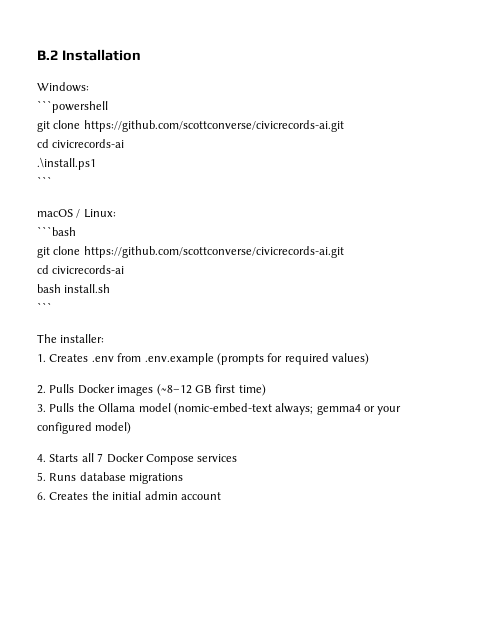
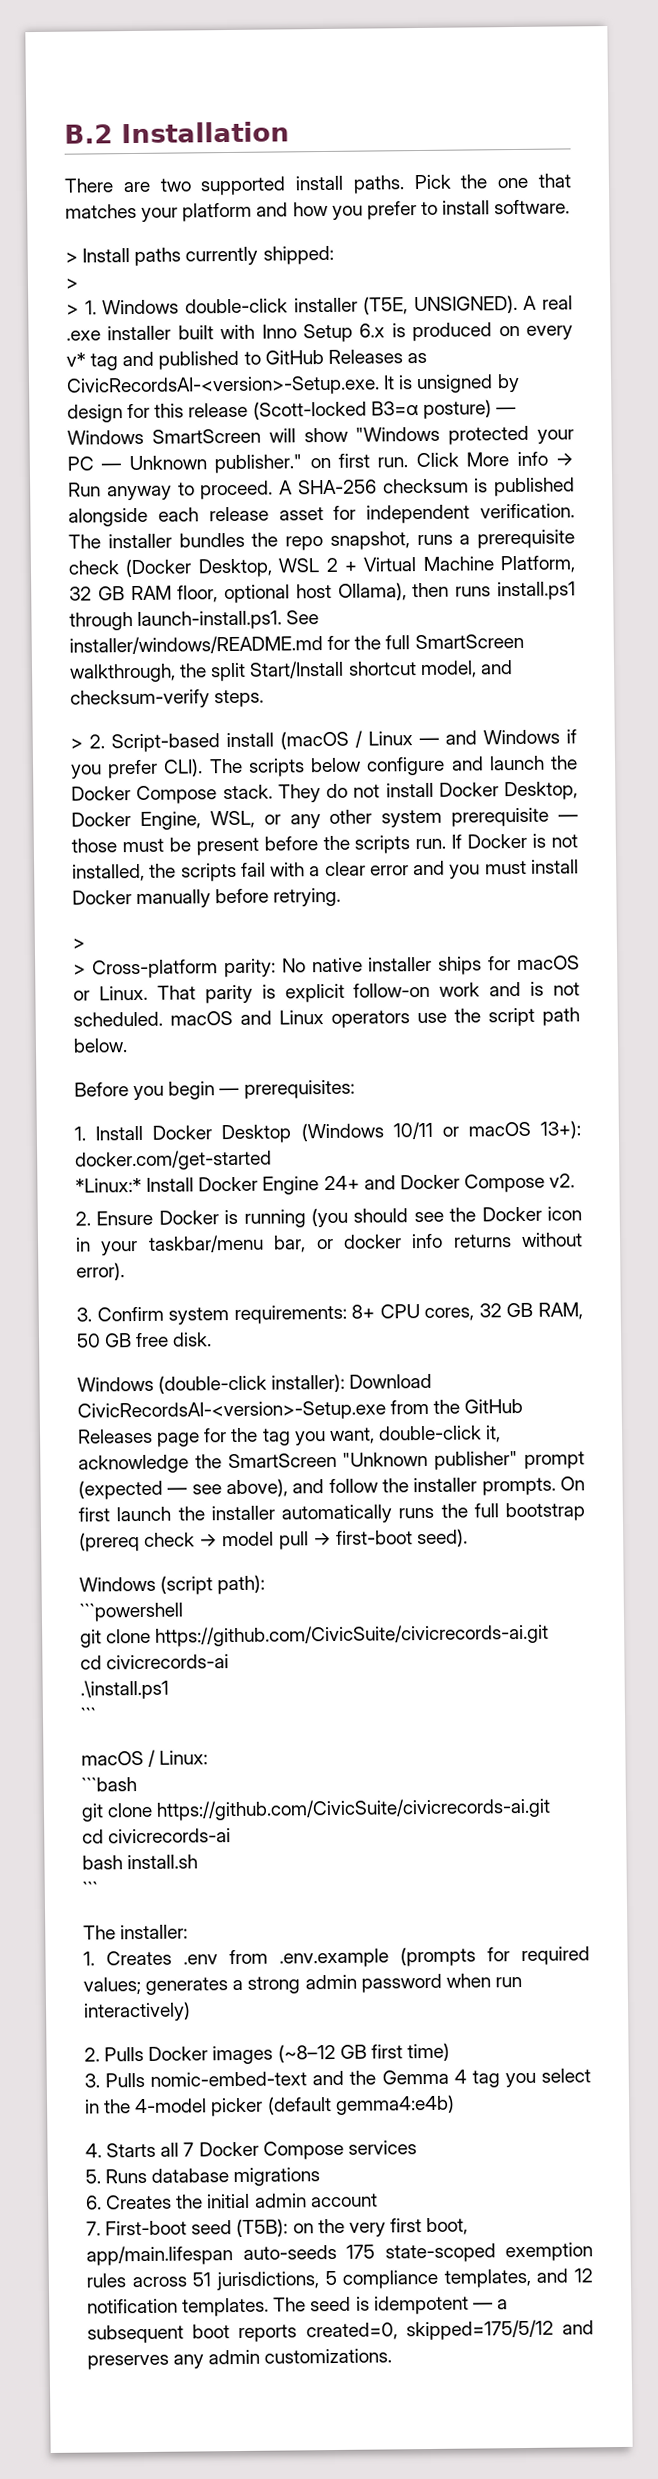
- Windows:
+ There are two supported install paths. Pick the one that matches your platform and how you prefer to install software.
+ > Install paths currently shipped:
+ >
+ > 1. Windows double-click installer (T5E, UNSIGNED). A real .exe installer built with Inno Setup 6.x is produced on every v* tag and published to GitHub Releases as CivicRecordsAI-<version>-Setup.exe. It is unsigned by design for this release (Scott-locked B3=α posture) — Windows SmartScreen will show "Windows protected your PC — Unknown publisher." on first run. Click More info → Run anyway to proceed. A SHA-256 checksum is published alongside each release asset for independent verification. The installer bundles the repo snapshot, runs a prerequisite check (Docker Desktop, WSL 2 + Virtual Machine Platform, 32 GB RAM floor, optional host Ollama), then runs install.ps1 through launch-install.ps1. See installer/windows/README.md for the full SmartScreen walkthrough, the split Start/Install shortcut model, and checksum-verify steps.
+ > 2. Script-based install (macOS / Linux — and Windows if you prefer CLI). The scripts below configure and launch the Docker Compose stack. They do not install Docker Desktop, Docker Engine, WSL, or any other system prerequisite — those must be present before the scripts run. If Docker is not installed, the scripts fail with a clear error and you must install Docker manually before retrying.
+ >
+ > Cross-platform parity: No native installer ships for macOS or Linux. That parity is explicit follow-on work and is not scheduled. macOS and Linux operators use the script path below.
+ Before you begin — prerequisites:
+ 1. Install Docker Desktop (Windows 10/11 or macOS 13+): docker.com/get-started
+ *Linux:* Install Docker Engine 24+ and Docker Compose v2.
+ 2. Ensure Docker is running (you should see the Docker icon in your taskbar/menu bar, or docker info returns without error).
+ 3. Confirm system requirements: 8+ CPU cores, 32 GB RAM, 50 GB free disk.
+ Windows (double-click installer): Download CivicRecordsAI-<version>-Setup.exe from the GitHub Releases page for the tag you want, double-click it, acknowledge the SmartScreen "Unknown publisher" prompt (expected — see above), and follow the installer prompts. On first launch the installer automatically runs the full bootstrap (prereq check → model pull → first-boot seed).
+ Windows (script path):
  ```powershell
- git clone https://github.com/scottconverse/civicrecords-ai.git
+ git clone https://github.com/CivicSuite/civicrecords-ai.git
  ```bash
- git clone https://github.com/scottconverse/civicrecords-ai.git
+ git clone https://github.com/CivicSuite/civicrecords-ai.git
- 1. Creates .env from .env.example (prompts for required values)
+ 1. Creates .env from .env.example (prompts for required values; generates a strong admin password when run interactively)
- 3. Pulls the Ollama model (nomic-embed-text always; gemma4 or your configured model)
+ 3. Pulls nomic-embed-text and the Gemma 4 tag you select in the 4-model picker (default gemma4:e4b)
+ 7. First-boot seed (T5B): on the very first boot, app/main.lifespan auto-seeds 175 state-scoped exemption rules across 51 jurisdictions, 5 compliance templates, and 12 notification templates. The seed is idempotent — a subsequent boot reports created=0, skipped=175/5/12 and preserves any admin customizations.

